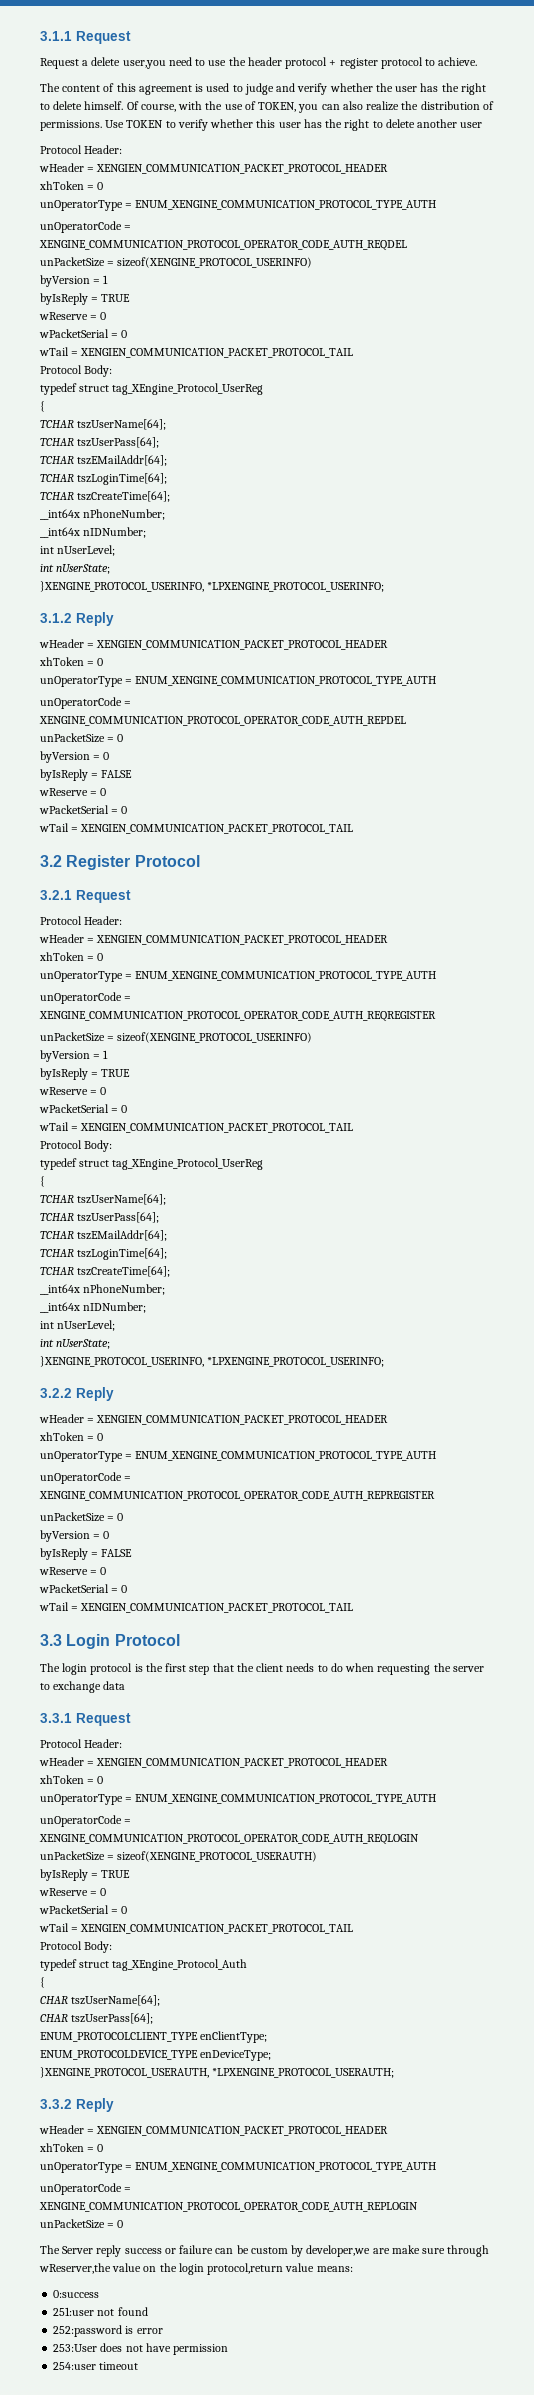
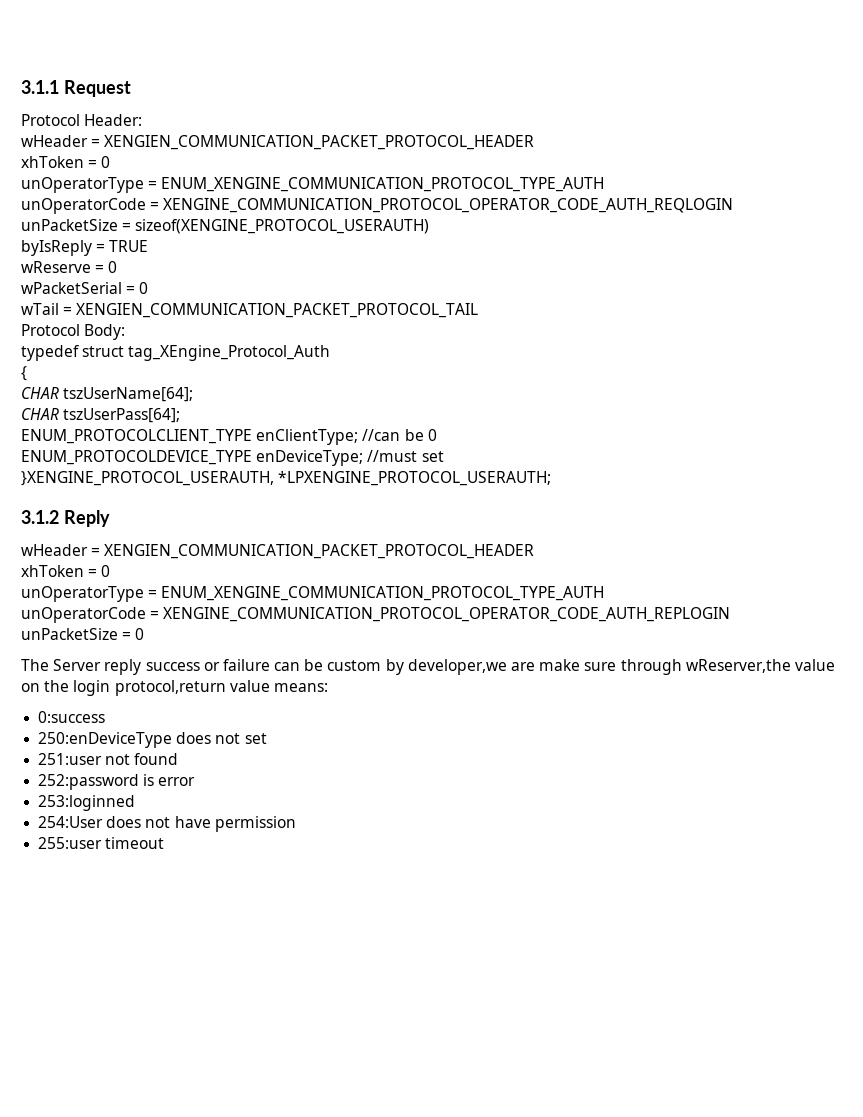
- Request a delete user,you need to use the header protocol + register protocol to achieve.
- The content of this agreement is used to judge and verify whether the user has the right to delete himself. Of course, with the use of TOKEN, you can also realize the distribution of permissions. Use TOKEN to verify whether this user has the right to delete another user
- Protocol Header:
- wHeader = XENGIEN_COMMUNICATION_PACKET_PROTOCOL_HEADER
- xhToken = 0
- unOperatorType = ENUM_XENGINE_COMMUNICATION_PROTOCOL_TYPE_AUTH
- unOperatorCode = XENGINE_COMMUNICATION_PROTOCOL_OPERATOR_CODE_AUTH_REQDEL
- unPacketSize = sizeof(XENGINE_PROTOCOL_USERINFO)
- byVersion = 1
- byIsReply = TRUE
- wReserve = 0
- wPacketSerial = 0
- wTail = XENGIEN_COMMUNICATION_PACKET_PROTOCOL_TAIL
- Protocol Body:
- typedef struct tag_XEngine_Protocol_UserReg
- {
- TCHAR tszUserName[64];
- TCHAR tszUserPass[64];
- TCHAR tszEMailAddr[64];
- TCHAR tszLoginTime[64];
- TCHAR tszCreateTime[64];
- __int64x nPhoneNumber;
- __int64x nIDNumber;
- int nUserLevel;
- int nUserState;
- }XENGINE_PROTOCOL_USERINFO, *LPXENGINE_PROTOCOL_USERINFO;
- 3.1.2 Reply
- wHeader = XENGIEN_COMMUNICATION_PACKET_PROTOCOL_HEADER
- xhToken = 0
- unOperatorType = ENUM_XENGINE_COMMUNICATION_PROTOCOL_TYPE_AUTH
- unOperatorCode = XENGINE_COMMUNICATION_PROTOCOL_OPERATOR_CODE_AUTH_REPDEL
- unPacketSize = 0
- byVersion = 0
- byIsReply = FALSE
- wReserve = 0
- wPacketSerial = 0
- wTail = XENGIEN_COMMUNICATION_PACKET_PROTOCOL_TAIL
- 3.2 Register Protocol
- 3.2.1 Request
- Protocol Header:
- wHeader = XENGIEN_COMMUNICATION_PACKET_PROTOCOL_HEADER
- xhToken = 0
- unOperatorType = ENUM_XENGINE_COMMUNICATION_PROTOCOL_TYPE_AUTH
- unOperatorCode = XENGINE_COMMUNICATION_PROTOCOL_OPERATOR_CODE_AUTH_REQREGISTER
- unPacketSize = sizeof(XENGINE_PROTOCOL_USERINFO)
- byVersion = 1
- byIsReply = TRUE
- wReserve = 0
- wPacketSerial = 0
- wTail = XENGIEN_COMMUNICATION_PACKET_PROTOCOL_TAIL
- Protocol Body:
- typedef struct tag_XEngine_Protocol_UserReg
- {
- TCHAR tszUserName[64];
- TCHAR tszUserPass[64];
- TCHAR tszEMailAddr[64];
- TCHAR tszLoginTime[64];
- TCHAR tszCreateTime[64];
- __int64x nPhoneNumber;
- __int64x nIDNumber;
- int nUserLevel;
- int nUserState;
- }XENGINE_PROTOCOL_USERINFO, *LPXENGINE_PROTOCOL_USERINFO;
- 3.2.2 Reply
- wHeader = XENGIEN_COMMUNICATION_PACKET_PROTOCOL_HEADER
- xhToken = 0
- unOperatorType = ENUM_XENGINE_COMMUNICATION_PROTOCOL_TYPE_AUTH
- unOperatorCode = XENGINE_COMMUNICATION_PROTOCOL_OPERATOR_CODE_AUTH_REPREGISTER
- unPacketSize = 0
- byVersion = 0
- byIsReply = FALSE
- wReserve = 0
- wPacketSerial = 0
- wTail = XENGIEN_COMMUNICATION_PACKET_PROTOCOL_TAIL
- 3.3 Login Protocol
- The login protocol is the first step that the client needs to do when requesting the server to exchange data
- 3.3.1 Request
- ENUM_PROTOCOLCLIENT_TYPE enClientType;
+ ENUM_PROTOCOLCLIENT_TYPE enClientType; //can be 0
- ENUM_PROTOCOLDEVICE_TYPE enDeviceType;
+ ENUM_PROTOCOLDEVICE_TYPE enDeviceType; //must set
- 3.3.2 Reply
+ 3.1.2 Reply
+ 250:enDeviceType does not set
- 253:User does not have permission
+ 253:loginned
+ 254:User does not have permission
- 254:user timeout
+ 255:user timeout

